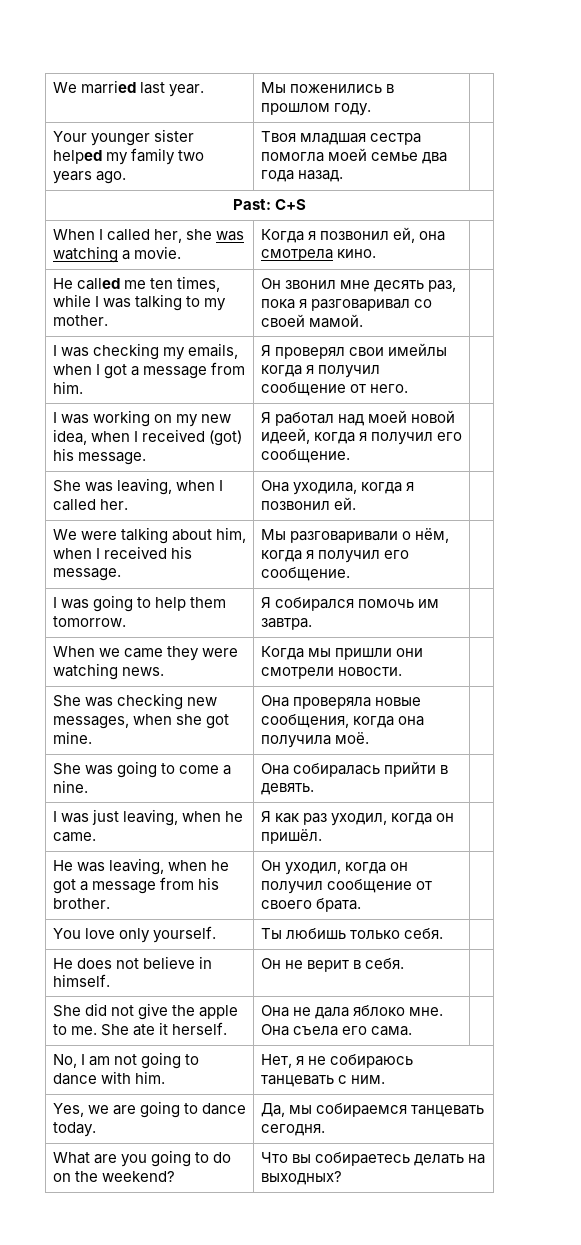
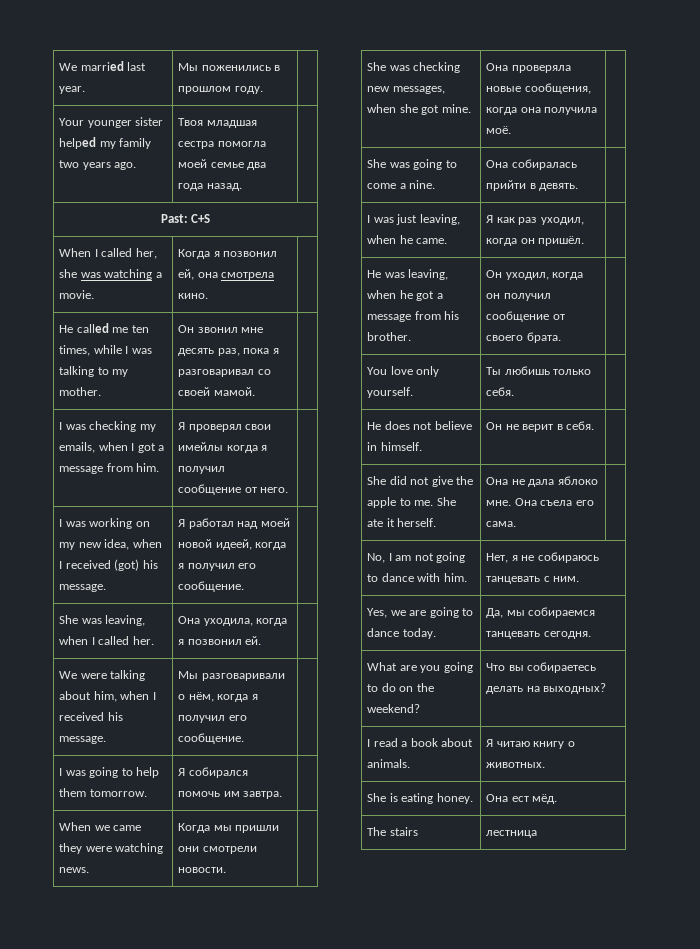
+ I read a book about animals. | Я читаю книгу о животных.
+ She is eating honey. | Она ест мёд.
+ The stairs | лестница

